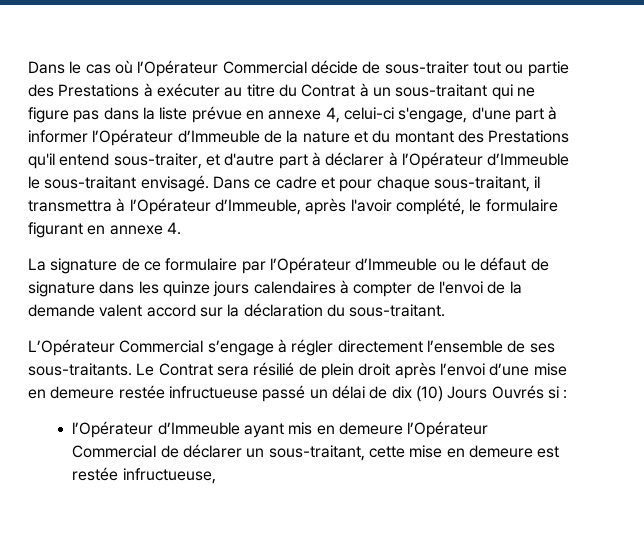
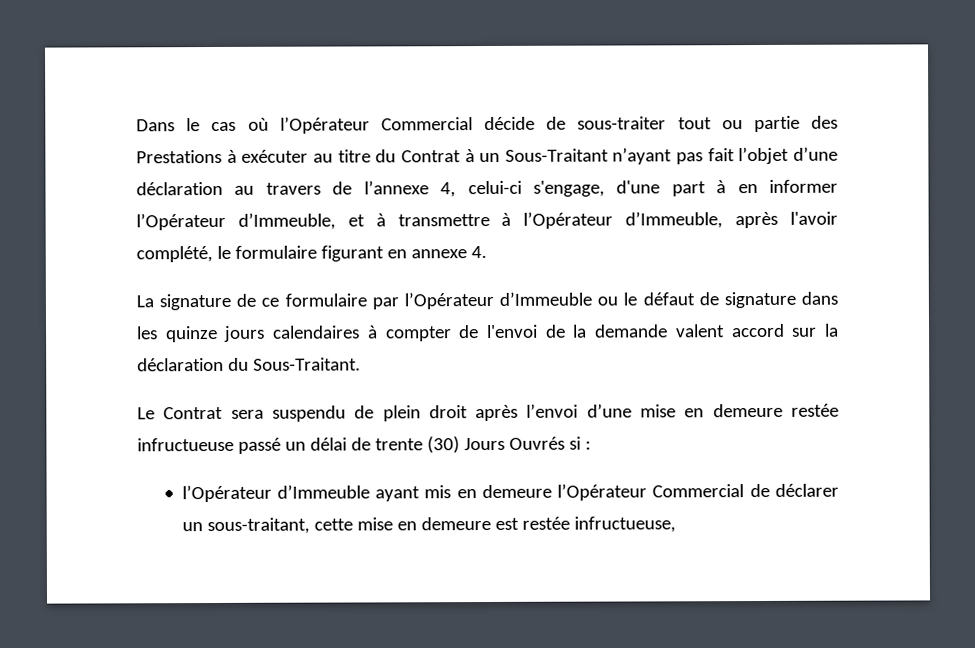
- Dans le cas où l’Opérateur Commercial décide de sous-traiter tout ou partie des Prestations à exécuter au titre du Contrat à un sous-traitant qui ne figure pas dans la liste prévue en annexe 4, celui-ci s'engage, d'une part à informer l’Opérateur d’Immeuble de la nature et du montant des Prestations qu'il entend sous-traiter, et d'autre part à déclarer à l’Opérateur d’Immeuble le sous-traitant envisagé. Dans ce cadre et pour chaque sous-traitant, il transmettra à l’Opérateur d’Immeuble, après l'avoir complété, le formulaire figurant en annexe 4.
+ Dans le cas où l’Opérateur Commercial décide de sous-traiter tout ou partie des Prestations à exécuter au titre du Contrat à un Sous-Traitant n’ayant pas fait l’objet d’une déclaration au travers de l’annexe 4, celui-ci s'engage, d'une part à en informer l’Opérateur d’Immeuble, et à transmettre à l’Opérateur d’Immeuble, après l'avoir complété, le formulaire figurant en annexe 4.
- La signature de ce formulaire par l’Opérateur d’Immeuble ou le défaut de signature dans les quinze jours calendaires à compter de l'envoi de la demande valent accord sur la déclaration du sous-traitant.
- L’Opérateur Commercial s’engage à régler directement l’ensemble de ses sous-traitants. Le Contrat sera résilié de plein droit après l’envoi d’une mise en demeure restée infructueuse passé un délai de dix (10) Jours Ouvrés si :
+ La signature de ce formulaire par l’Opérateur d’Immeuble ou le défaut de signature dans les quinze jours calendaires à compter de l'envoi de la demande valent accord sur la déclaration du Sous-Traitant.
+ Le Contrat sera suspendu de plein droit après l’envoi d’une mise en demeure restée infructueuse passé un délai de trente (30) Jours Ouvrés si :

